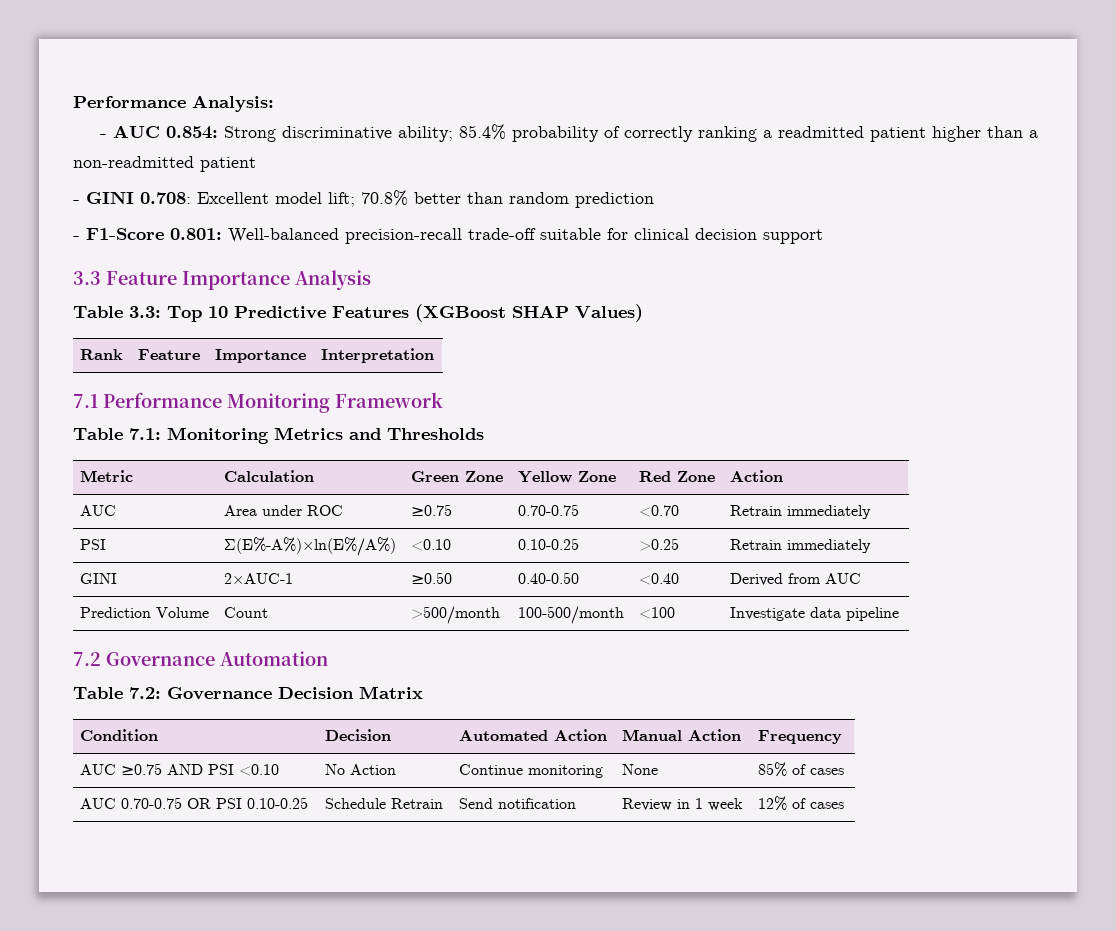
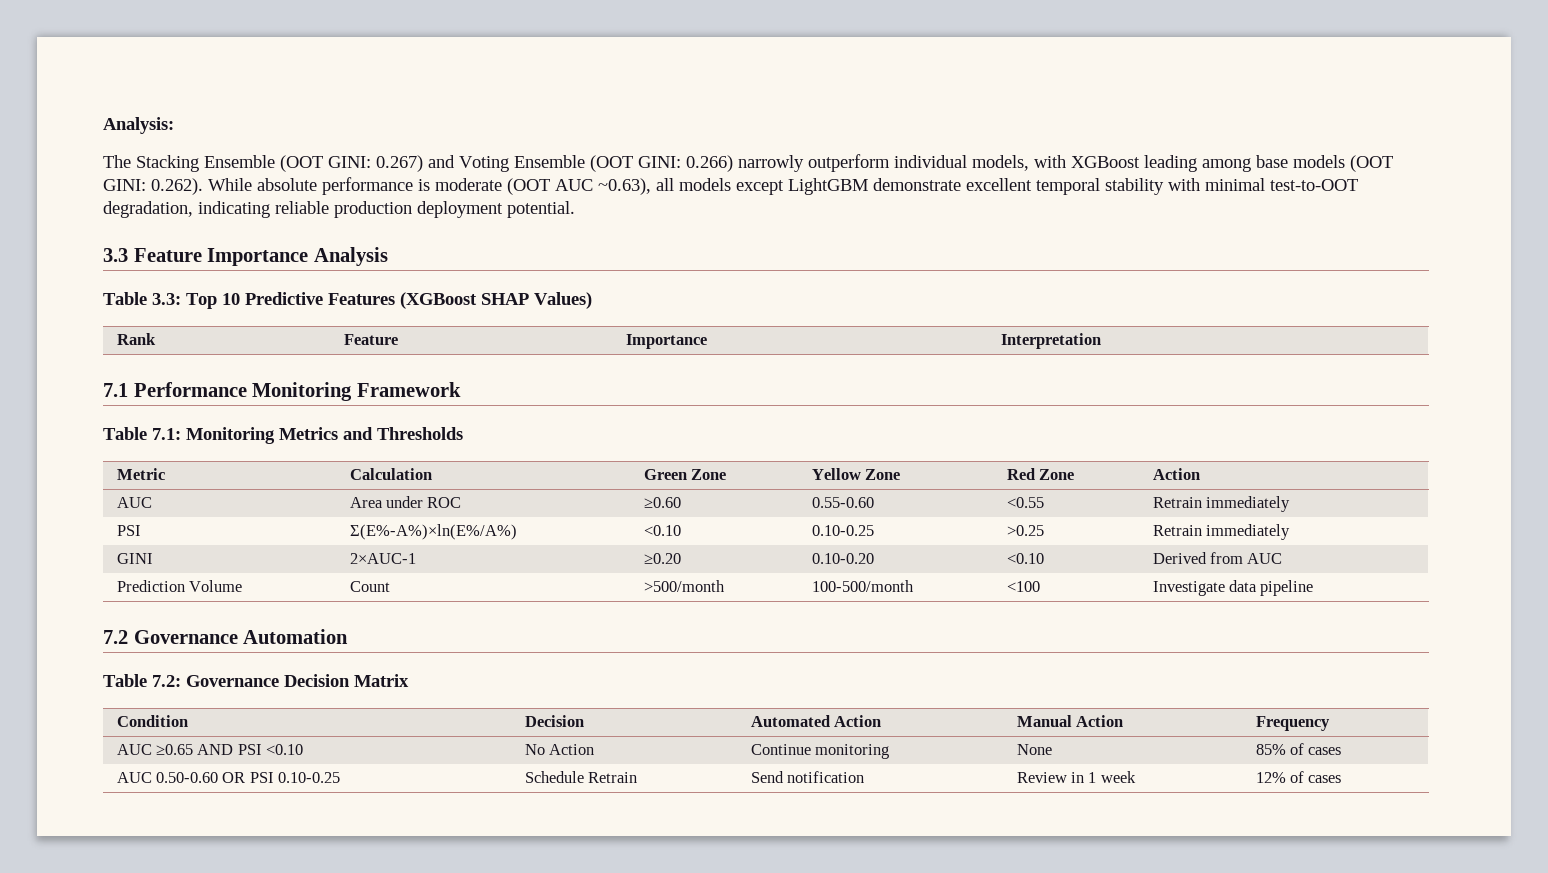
- Performance Analysis:
+ Analysis:
- - AUC 0.854: Strong discriminative ability; 85.4% probability of correctly ranking a readmitted patient higher than a non-readmitted patient
- - GINI 0.708: Excellent model lift; 70.8% better than random prediction
- - F1-Score 0.801: Well-balanced precision-recall trade-off suitable for clinical decision support
+ The Stacking Ensemble (OOT GINI: 0.267) and Voting Ensemble (OOT GINI: 0.266) narrowly outperform individual models, with XGBoost leading among base models (OOT GINI: 0.262). While absolute performance is moderate (OOT AUC ~0.63), all models except LightGBM demonstrate excellent temporal stability with minimal test-to-OOT degradation, indicating reliable production deployment potential.
- AUC | Area under ROC | ≥0.75 | 0.70-0.75 | <0.70 | Retrain immediately
+ AUC | Area under ROC | ≥0.60 | 0.55-0.60 | <0.55 | Retrain immediately
- GINI | 2×AUC-1 | ≥0.50 | 0.40-0.50 | <0.40 | Derived from AUC
+ GINI | 2×AUC-1 | ≥0.20 | 0.10-0.20 | <0.10 | Derived from AUC
- AUC ≥0.75 AND PSI <0.10 | No Action | Continue monitoring | None | 85% of cases
+ AUC ≥0.65 AND PSI <0.10 | No Action | Continue monitoring | None | 85% of cases
- AUC 0.70-0.75 OR PSI 0.10-0.25 | Schedule Retrain | Send notification | Review in 1 week | 12% of cases
+ AUC 0.50-0.60 OR PSI 0.10-0.25 | Schedule Retrain | Send notification | Review in 1 week | 12% of cases

